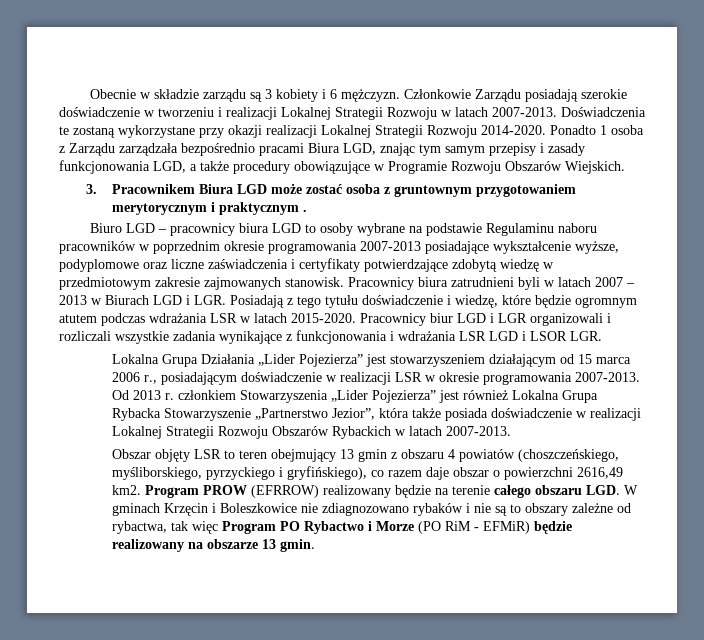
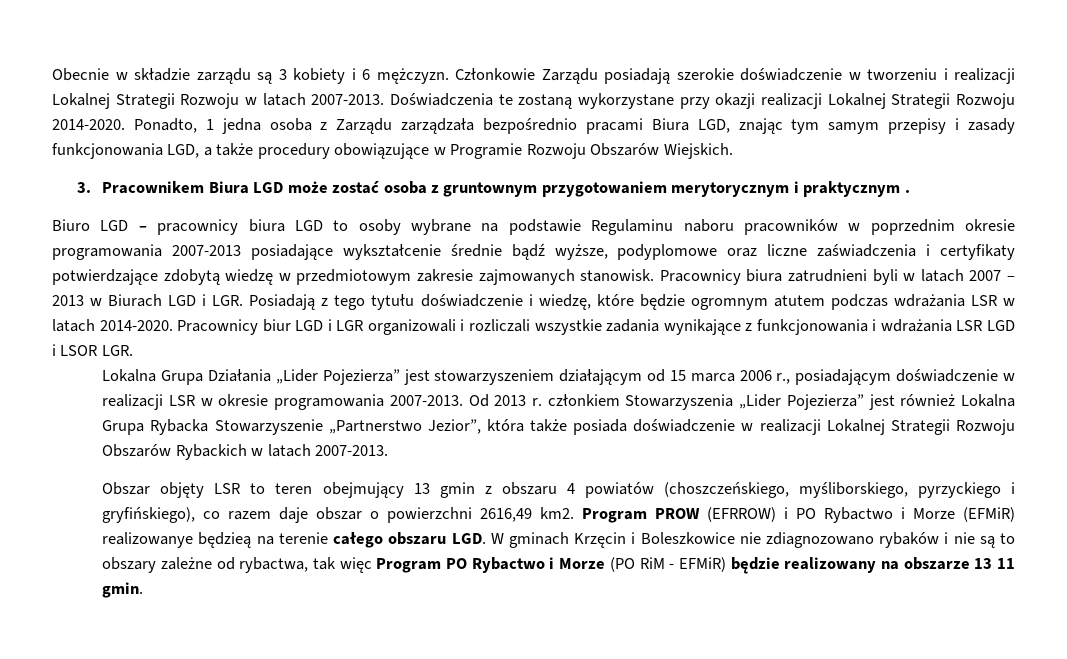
- Ponadto 1 osoba z Zarządu zarządzała bezpośrednio pracami Biura LGD, znając tym samym przepisy i zasady funkcjonowania LGD, a także procedury obowiązujące w Programie Rozwoju Obszarów Wiejskich.
+ Ponadto, 1 jedna osoba z Zarządu zarządzała bezpośrednio pracami Biura LGD, znając tym samym przepisy i zasady funkcjonowania LGD, a także procedury obowiązujące w Programie Rozwoju Obszarów Wiejskich.
- Biuro LGD – pracownicy biura LGD to osoby wybrane na podstawie Regulaminu naboru pracowników w poprzednim okresie programowania 2007-2013 posiadające wykształcenie wyższe, podyplomowe oraz liczne zaświadczenia i certyfikaty potwierdzające zdobytą wiedzę w przedmiotowym zakresie zajmowanych stanowisk.
+ Biuro LGD – pracownicy biura LGD to osoby wybrane na podstawie Regulaminu naboru pracowników w poprzednim okresie programowania 2007-2013 posiadające wykształcenie średnie bądź wyższe, podyplomowe oraz liczne zaświadczenia i certyfikaty potwierdzające zdobytą wiedzę w przedmiotowym zakresie zajmowanych stanowisk.
- Pracownicy biura zatrudnieni byli w latach 2007 – 2013 w Biurach LGD i LGR. Posiadają z tego tytułu doświadczenie i wiedzę, które będzie ogromnym atutem podczas wdrażania LSR w latach 2015-2020.
+ Pracownicy biura zatrudnieni byli w latach 2007 – 2013 w Biurach LGD i LGR. Posiadają z tego tytułu doświadczenie i wiedzę, które będzie ogromnym atutem podczas wdrażania LSR w latach 2014-2020.
- Program PROW (EFRROW) realizowany będzie na terenie całego obszaru LGD. W gminach Krzęcin i Boleszkowice nie zdiagnozowano rybaków i nie są to obszary zależne od rybactwa, tak więc Program PO Rybactwo i Morze (PO RiM - EFMiR) będzie realizowany na obszarze 13 gmin.
+ Program PROW (EFRROW) i PO Rybactwo i Morze (EFMiR) realizowanye będzieą na terenie całego obszaru LGD. W gminach Krzęcin i Boleszkowice nie zdiagnozowano rybaków i nie są to obszary zależne od rybactwa, tak więc Program PO Rybactwo i Morze (PO RiM - EFMiR) będzie realizowany na obszarze 13 11 gmin.

